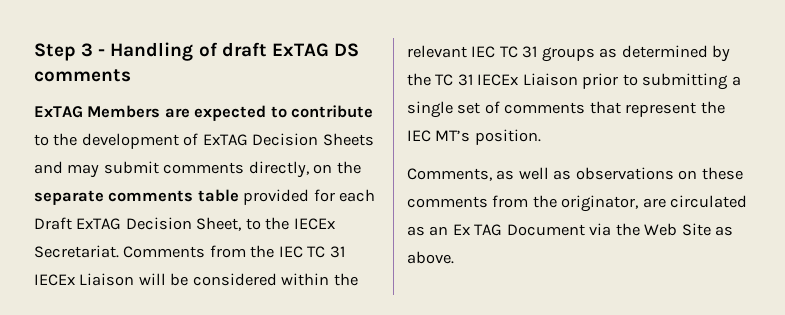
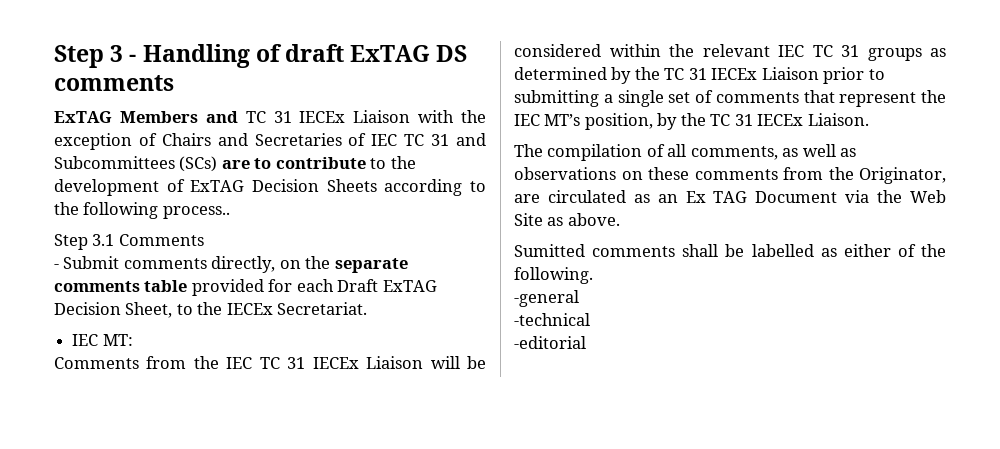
- ExTAG Members are expected to contribute to the development of ExTAG Decision Sheets and may submit comments directly, on the separate comments table provided for each Draft ExTAG Decision Sheet, to the IECEx Secretariat. Comments from the IEC TC 31 IECEx Liaison will be considered within the relevant IEC TC 31 groups as determined by the TC 31 IECEx Liaison prior to submitting a single set of comments that represent the IEC MT’s position.
- Comments, as well as observations on these comments from the originator, are circulated as an Ex TAG Document via the Web Site as above.
+ ExTAG Members and TC 31 IECEx Liaison with the exception of Chairs and Secretaries of IEC TC 31 and Subcommittees (SCs) are to contribute to the development of ExTAG Decision Sheets according to the following process..
+ Step 3.1 Comments
+ - Submit comments directly, on the separate comments table provided for each Draft ExTAG Decision Sheet, to the IECEx Secretariat.
+ IEC MT:
+ Comments from the IEC TC 31 IECEx Liaison will be considered within the relevant IEC TC 31 groups as determined by the TC 31 IECEx Liaison prior to submitting a single set of comments that represent the IEC MT’s position, by the TC 31 IECEx Liaison.
+ The compilation of all comments, as well as observations on these comments from the Originator, are circulated as an Ex TAG Document via the Web Site as above.
+ Sumitted comments shall be labelled as either of the following.
+ -general
+ -technical
+ -editorial

